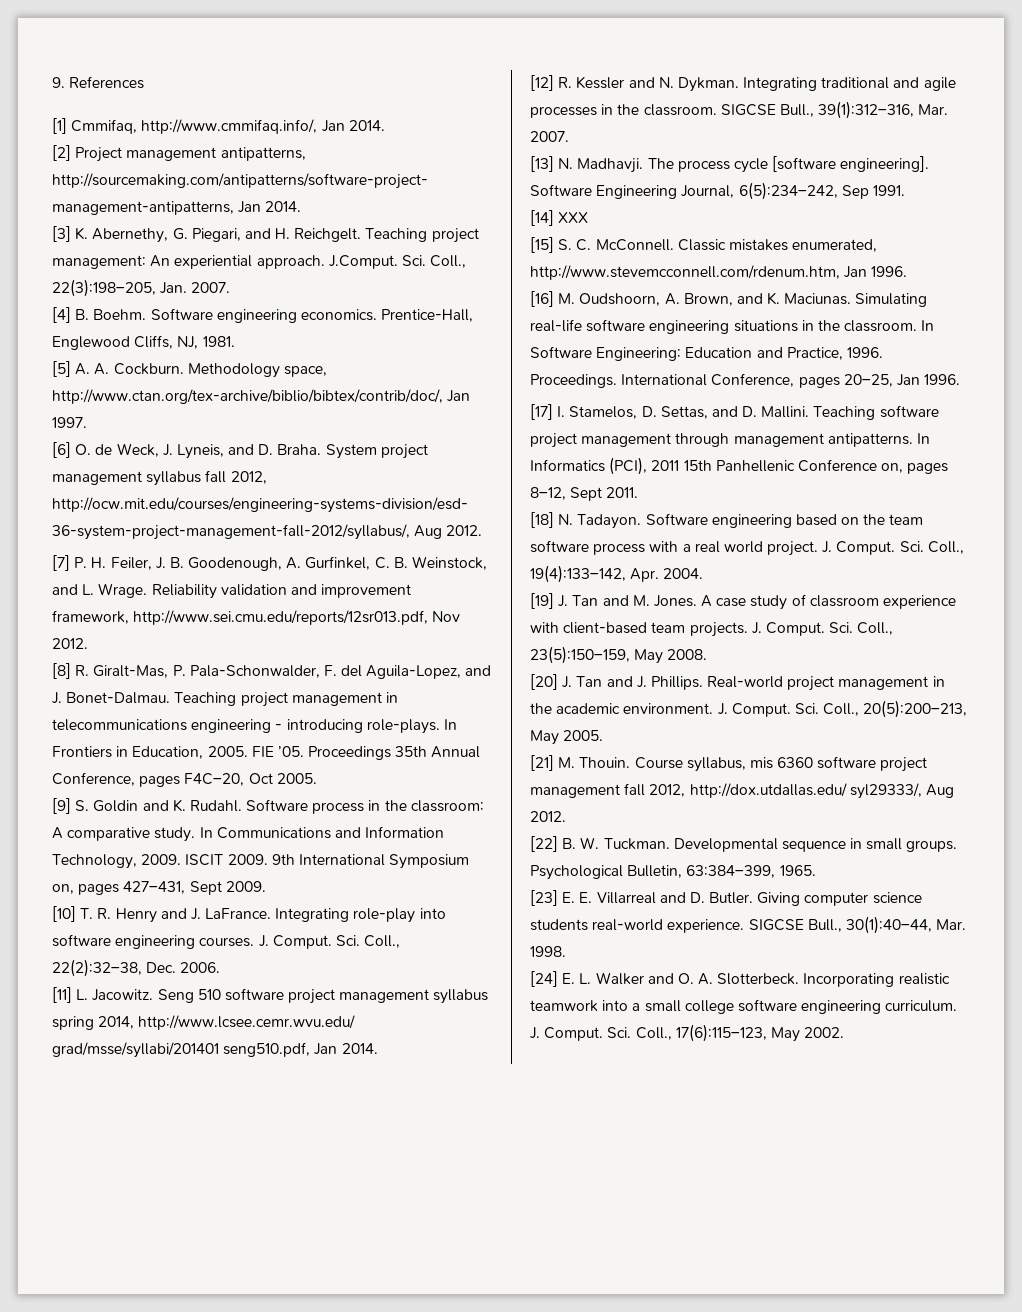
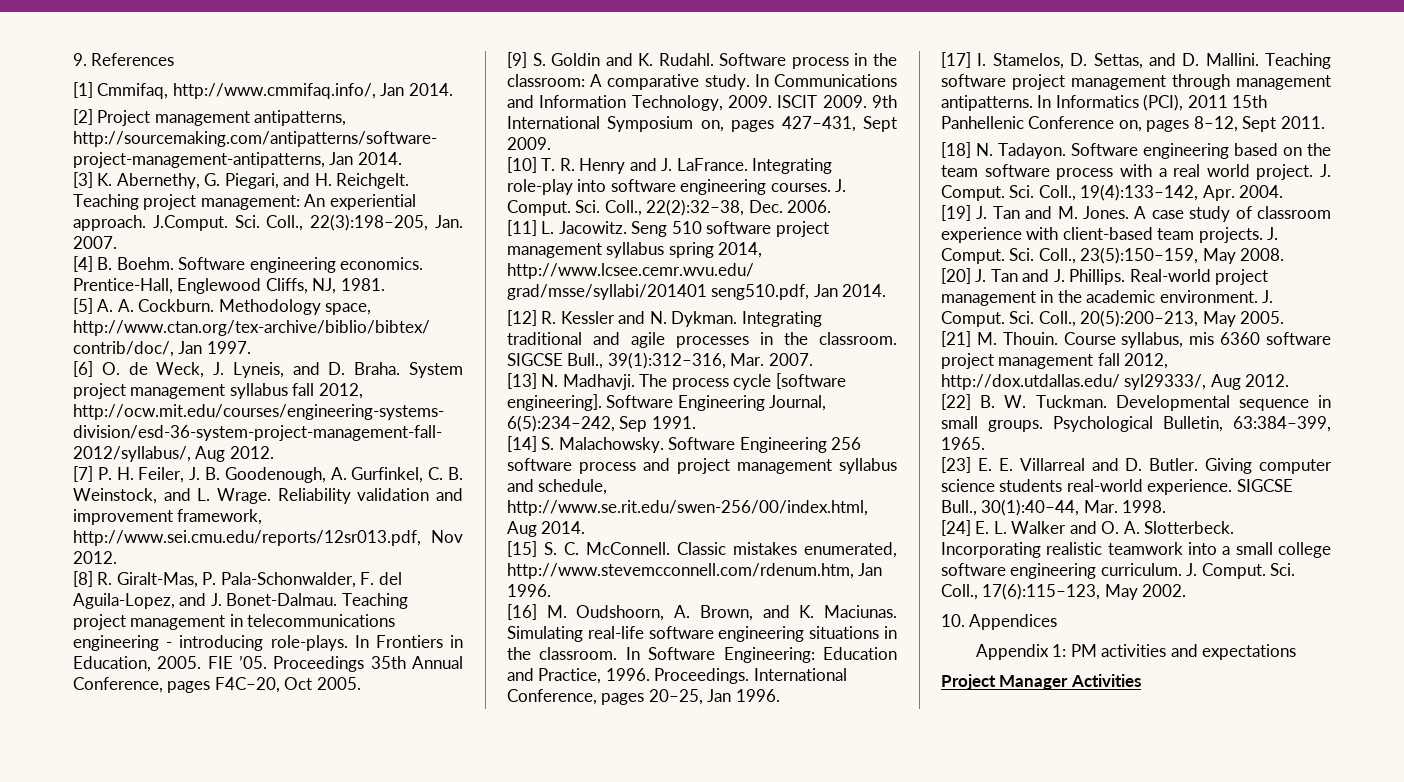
- [14] XXX
+ [14] S. Malachowsky. Software Engineering 256 software process and project management syllabus and schedule, http://www.se.rit.edu/swen-256/00/index.html, Aug 2014.
+ 10. Appendices
+ Appendix 1: PM activities and expectations
+ Project Manager Activities

